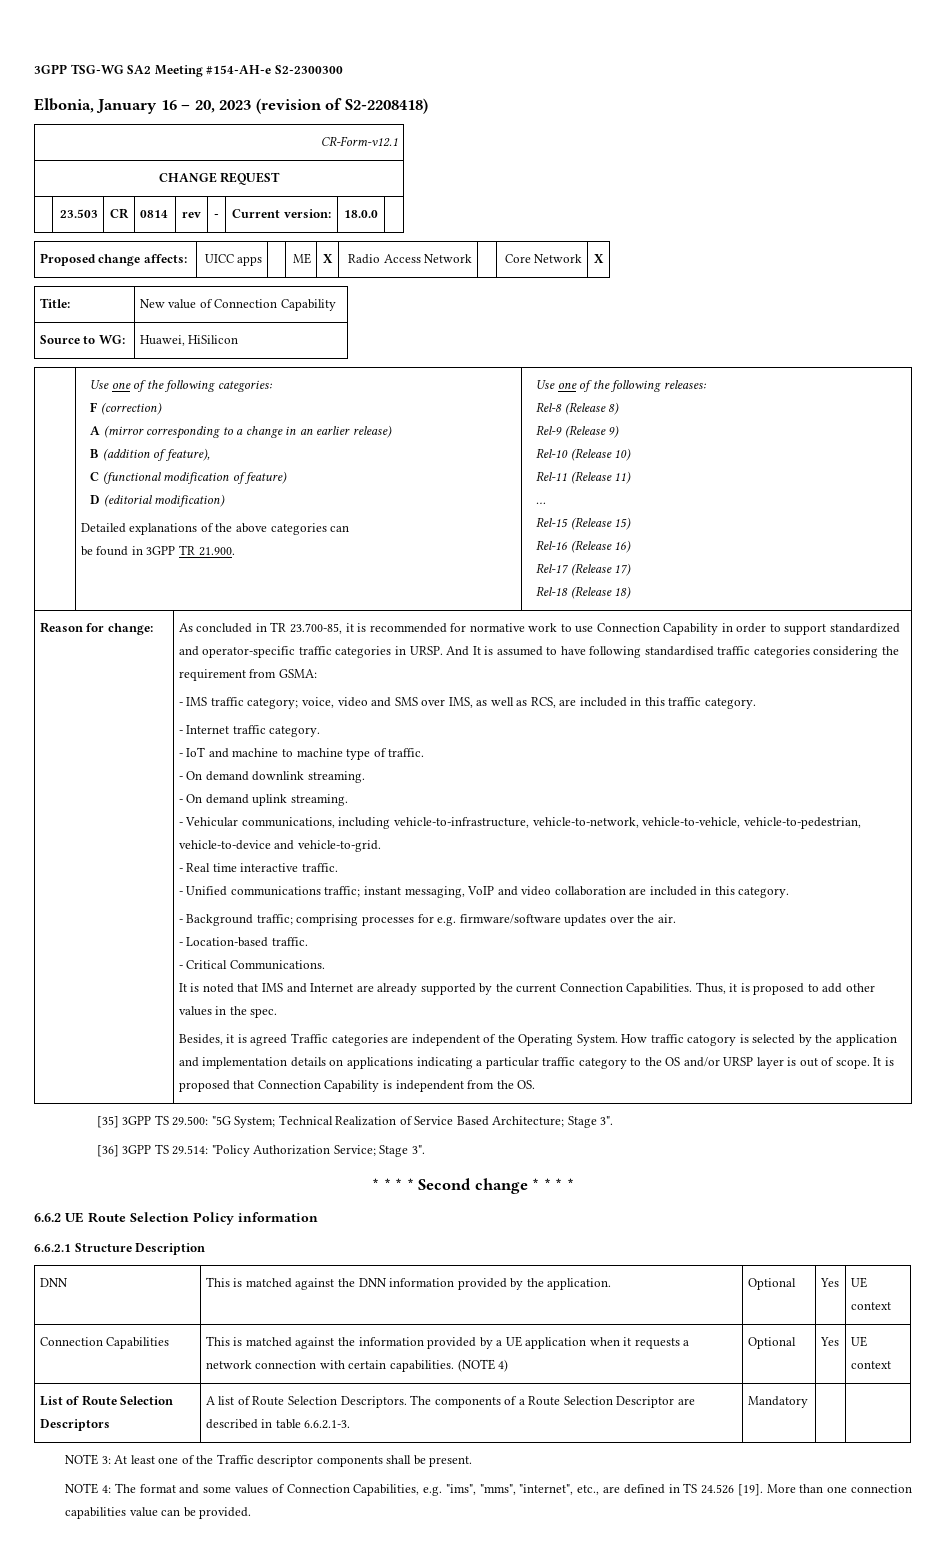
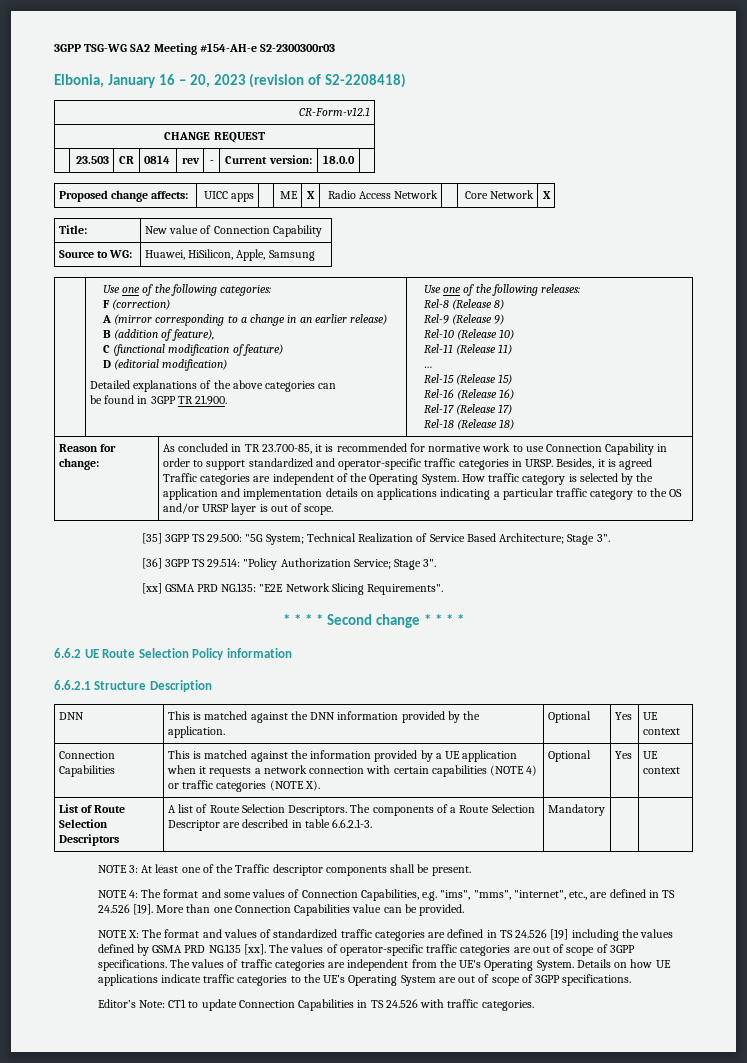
- 3GPP TSG-WG SA2 Meeting #154-AH-e S2-2300300
+ 3GPP TSG-WG SA2 Meeting #154-AH-e S2-2300300r03
- Source to WG: | Huawei, HiSilicon
+ Source to WG: | Huawei, HiSilicon, Apple, Samsung
- As concluded in TR 23.700-85, it is recommended for normative work to use Connection Capability in order to support standardized and operator-specific traffic categories in URSP. And It is assumed to have following standardised traffic categories considering the requirement from GSMA:
- - IMS traffic category; voice, video and SMS over IMS, as well as RCS, are included in this traffic category.
- - Internet traffic category.
- - IoT and machine to machine type of traffic.
- - On demand downlink streaming.
- - On demand uplink streaming.
- - Vehicular communications, including vehicle-to-infrastructure, vehicle-to-network, vehicle-to-vehicle, vehicle-to-pedestrian, vehicle-to-device and vehicle-to-grid.
- - Real time interactive traffic.
- - Unified communications traffic; instant messaging, VoIP and video collaboration are included in this category.
- - Background traffic; comprising processes for e.g. firmware/software updates over the air.
- - Location-based traffic.
- - Critical Communications.
- It is noted that IMS and Internet are already supported by the current Connection Capabilities. Thus, it is proposed to add other values in the spec.
- Besides, it is agreed Traffic categories are independent of the Operating System.
+ As concluded in TR 23.700-85, it is recommended for normative work to use Connection Capability in order to support standardized and operator-specific traffic categories in URSP. Besides, it is agreed Traffic categories are independent of the Operating System.
- How traffic catogory is selected by the application and implementation details on applications indicating a particular traffic category to the OS and/or URSP layer is out of scope. It is proposed that Connection Capability is independent from the OS.
+ How traffic category is selected by the application and implementation details on applications indicating a particular traffic category to the OS and/or URSP layer is out of scope.
+ [xx] GSMA PRD NG.135: "E2E Network Slicing Requirements".
- Connection Capabilities | This is matched against the information provided by a UE application when it requests a network connection with certain capabilities. (NOTE 4) | Optional | Yes | UE context
+ Connection Capabilities | This is matched against the information provided by a UE application when it requests a network connection with certain capabilities (NOTE 4) or traffic categories (NOTE X). | Optional | Yes | UE context
- More than one connection capabilities value can be provided.
+ More than one Connection Capabilities value can be provided.
+ NOTE X: The format and values of standardized traffic categories are defined in TS 24.526 [19] including the values defined by GSMA PRD NG.135 [xx]. The values of operator-specific traffic categories are out of scope of 3GPP specifications. The values of traffic categories are independent from the UE's Operating System. Details on how UE applications indicate traffic categories to the UE’s Operating System are out of scope of 3GPP specifications.
+ Editor’s Note: CT1 to update Connection Capabilities in TS 24.526 with traffic categories.

